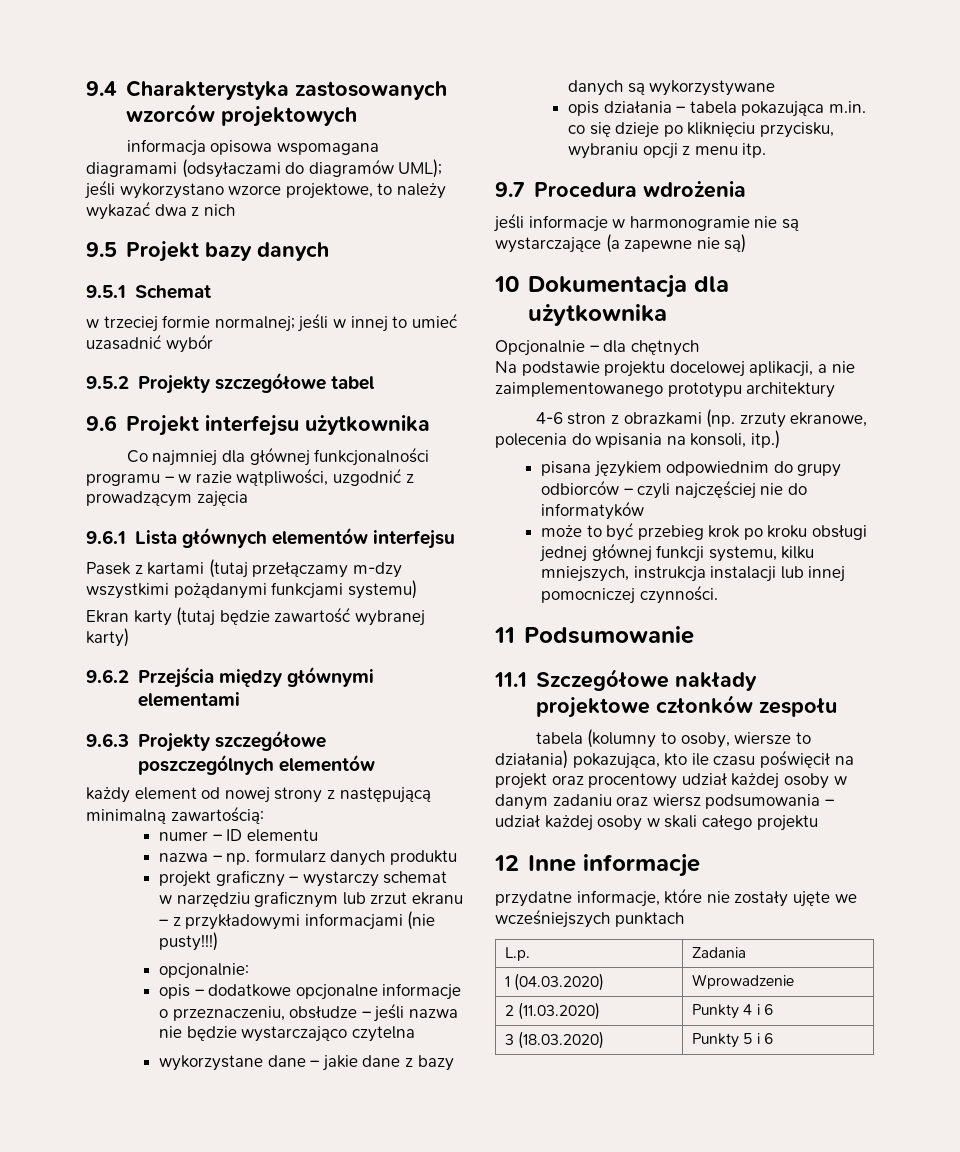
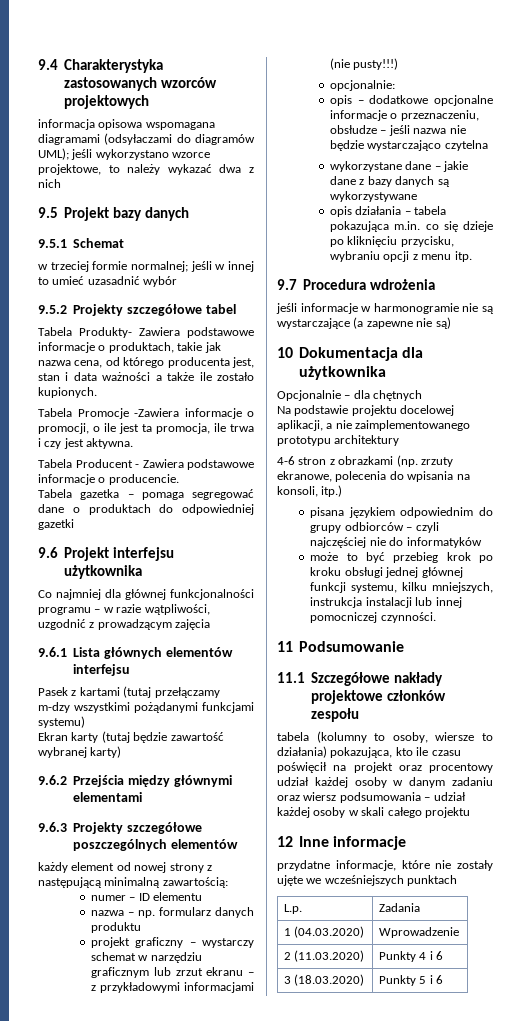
+ Tabela Produkty- Zawiera podstawowe informacje o produktach, takie jak nazwa cena, od którego producenta jest, stan i data ważności a także ile zostało kupionych.
+ Tabela Promocje -Zawiera informacje o promocji, o ile jest ta promocja, ile trwa i czy jest aktywna.
+ Tabela Producent - Zawiera podstawowe informacje o producencie.
+ Tabela gazetka – pomaga segregować dane o produktach do odpowiedniej gazetki

